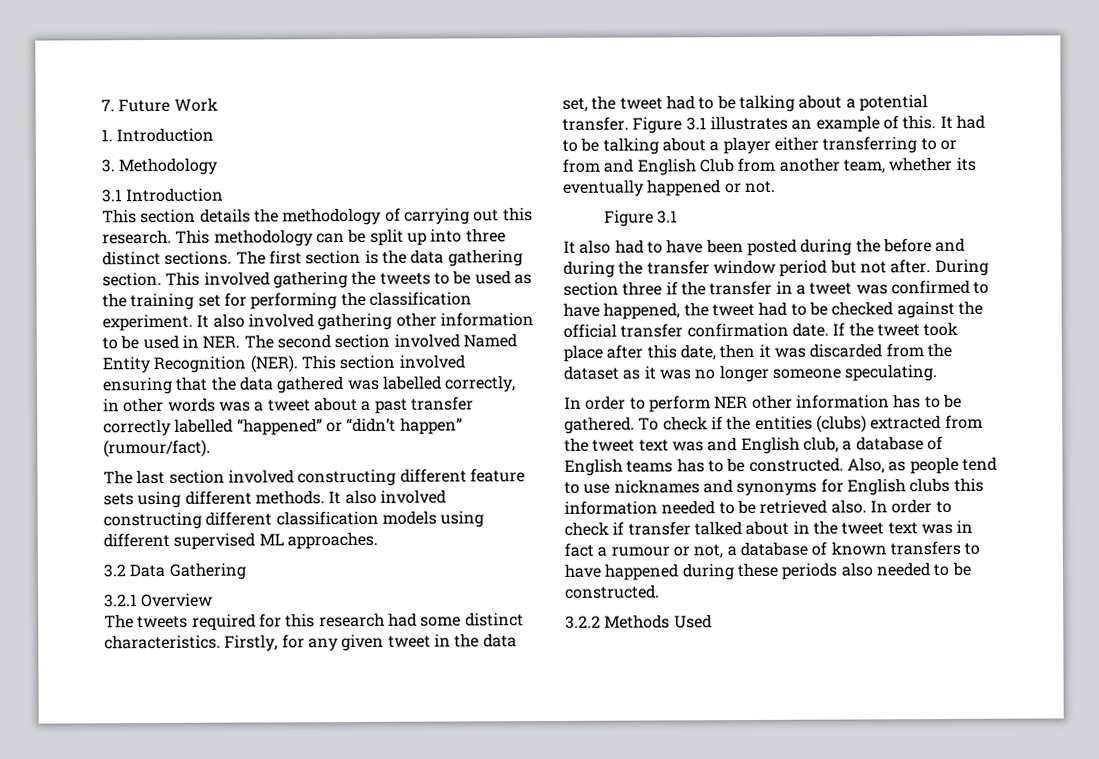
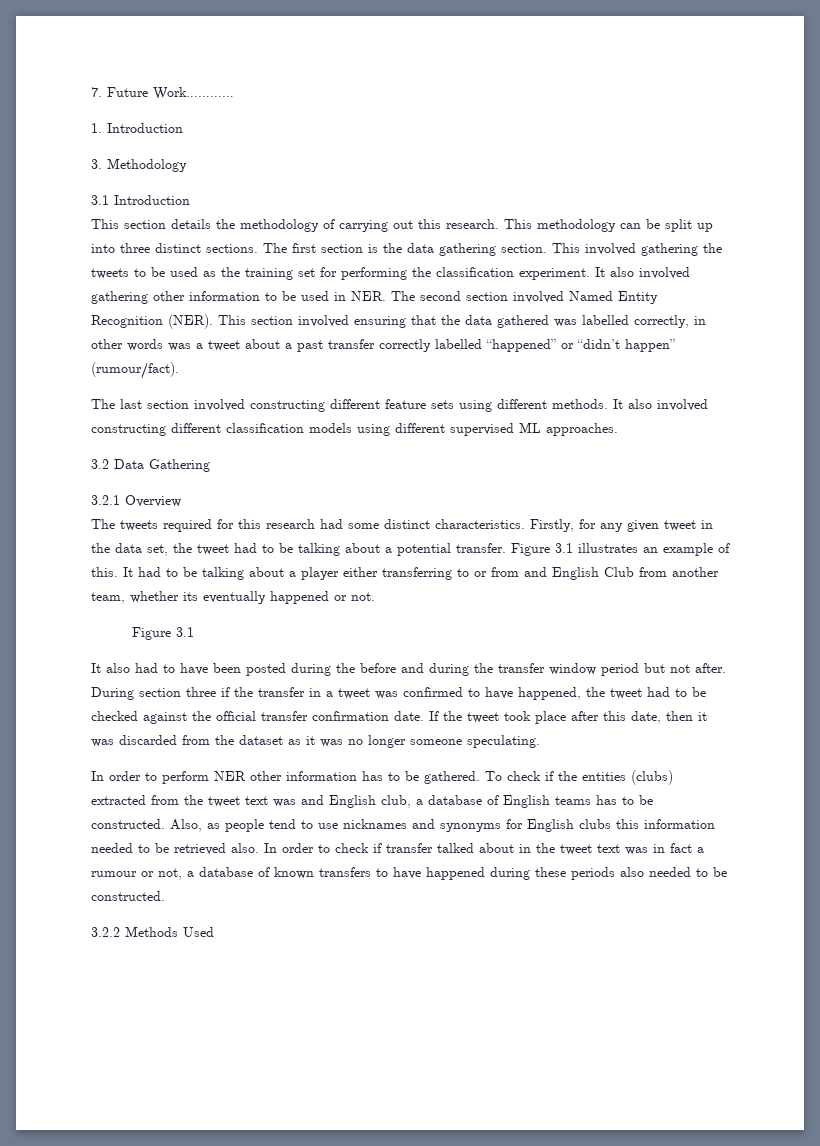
- 7. Future Work
+ 7. Future Work…………

